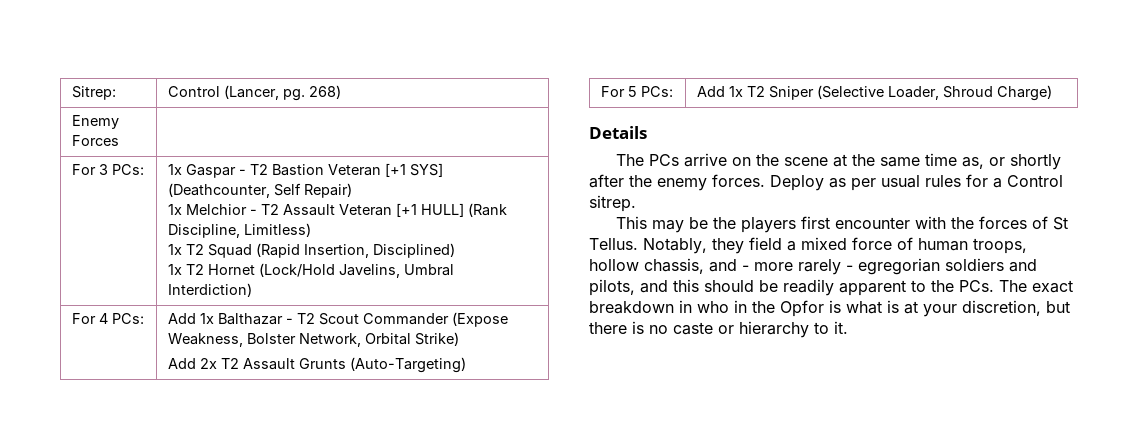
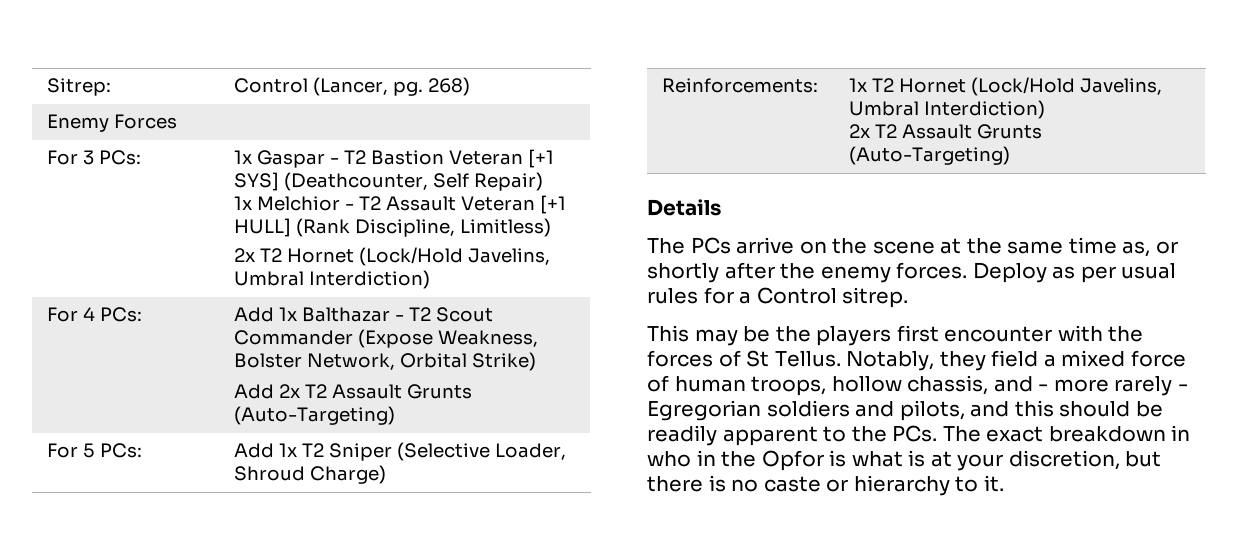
  For 3 PCs: | 1x Gaspar - T2 Bastion Veteran [+1 SYS] (Deathcounter, Self Repair)
  1x Melchior - T2 Assault Veteran [+1 HULL] (Rank Discipline, Limitless)
- 1x T2 Squad (Rapid Insertion, Disciplined)
- 1x T2 Hornet (Lock/Hold Javelins, Umbral Interdiction)
+ 2x T2 Hornet (Lock/Hold Javelins, Umbral Interdiction)
+ Reinforcements: | 1x T2 Hornet (Lock/Hold Javelins, Umbral Interdiction)
+ 2x T2 Assault Grunts (Auto-Targeting)
- Notably, they field a mixed force of human troops, hollow chassis, and - more rarely - egregorian soldiers and pilots, and this should be readily apparent to the PCs. The exact breakdown in who in the Opfor is what is at your discretion, but there is no caste or hierarchy to it.
+ Notably, they field a mixed force of human troops, hollow chassis, and - more rarely - Egregorian soldiers and pilots, and this should be readily apparent to the PCs. The exact breakdown in who in the Opfor is what is at your discretion, but there is no caste or hierarchy to it.

